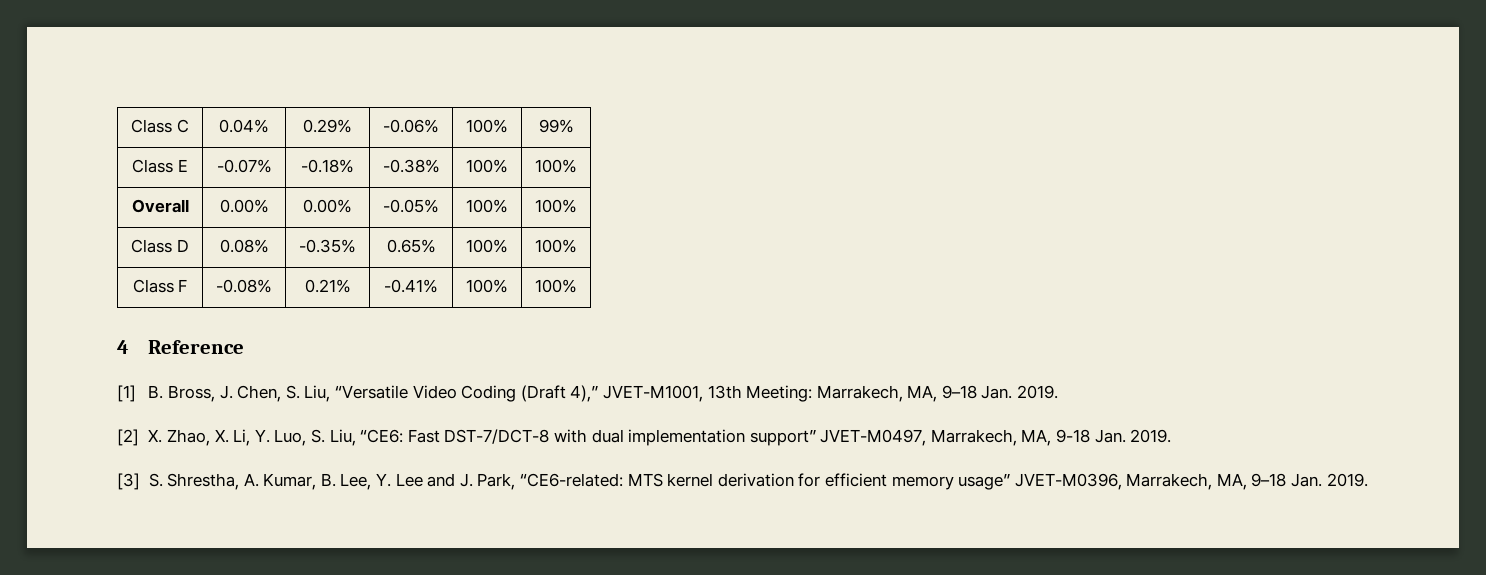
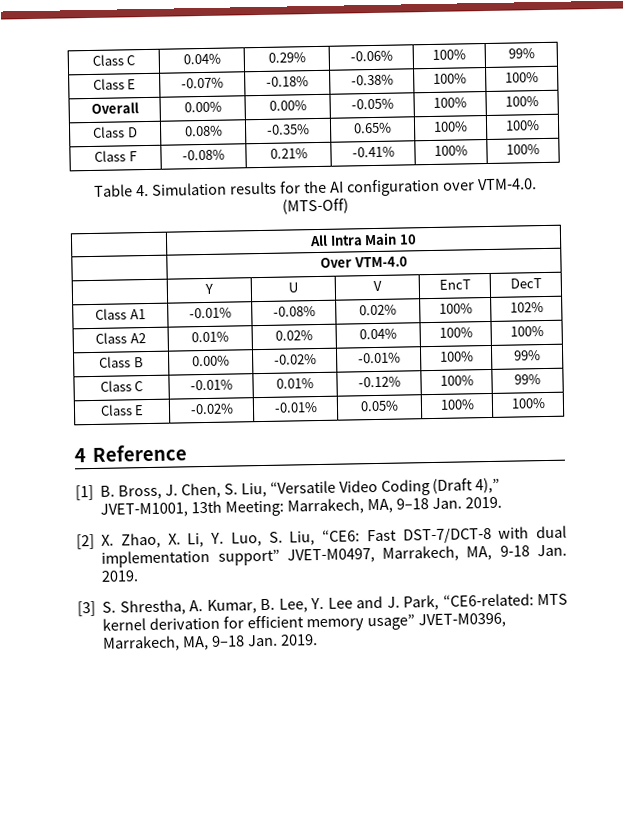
+ Table 4. Simulation results for the AI configuration over VTM-4.0. (MTS-Off)
+ | All Intra Main 10
+ | Over VTM-4.0
+ | Y | U | V | EncT | DecT
+ Class A1 | -0.01% | -0.08% | 0.02% | 100% | 102%
+ Class A2 | 0.01% | 0.02% | 0.04% | 100% | 100%
+ Class B | 0.00% | -0.02% | -0.01% | 100% | 99%
+ Class C | -0.01% | 0.01% | -0.12% | 100% | 99%
+ Class E | -0.02% | -0.01% | 0.05% | 100% | 100%

